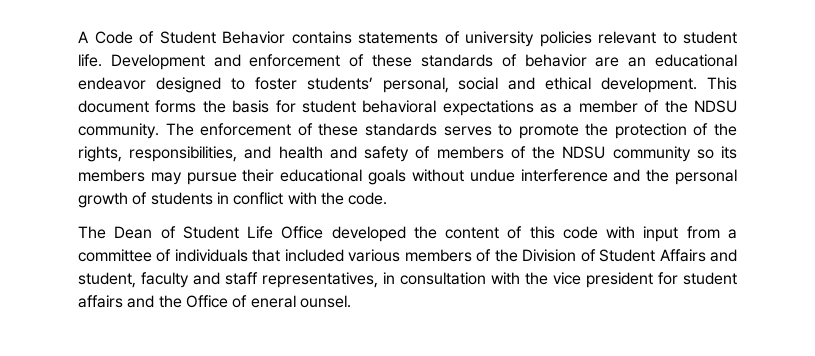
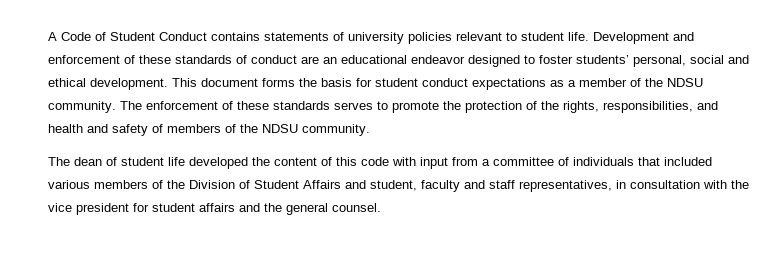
- A Code of Student Behavior contains statements of university policies relevant to student life.
+ A Code of Student Conduct contains statements of university policies relevant to student life.
- Development and enforcement of these standards of behavior are an educational endeavor designed to foster students’ personal, social and ethical development.
+ Development and enforcement of these standards of conduct are an educational endeavor designed to foster students’ personal, social and ethical development.
- This document forms the basis for student behavioral expectations as a member of the NDSU community.
+ This document forms the basis for student conduct expectations as a member of the NDSU community.
- The enforcement of these standards serves to promote the protection of the rights, responsibilities, and health and safety of members of the NDSU community so its members may pursue their educational goals without undue interference and the personal growth of students in conflict with the code.
- The Dean of Student Life Office developed the content of this code with input from a committee of individuals that included various members of the Division of Student Affairs and student, faculty and staff representatives, in consultation with the vice president for student affairs and the Office of eneral ounsel.
+ The enforcement of these standards serves to promote the protection of the rights, responsibilities, and health and safety of members of the NDSU community.
+ The dean of student life developed the content of this code with input from a committee of individuals that included various members of the Division of Student Affairs and student, faculty and staff representatives, in consultation with the vice president for student affairs and the general counsel.

